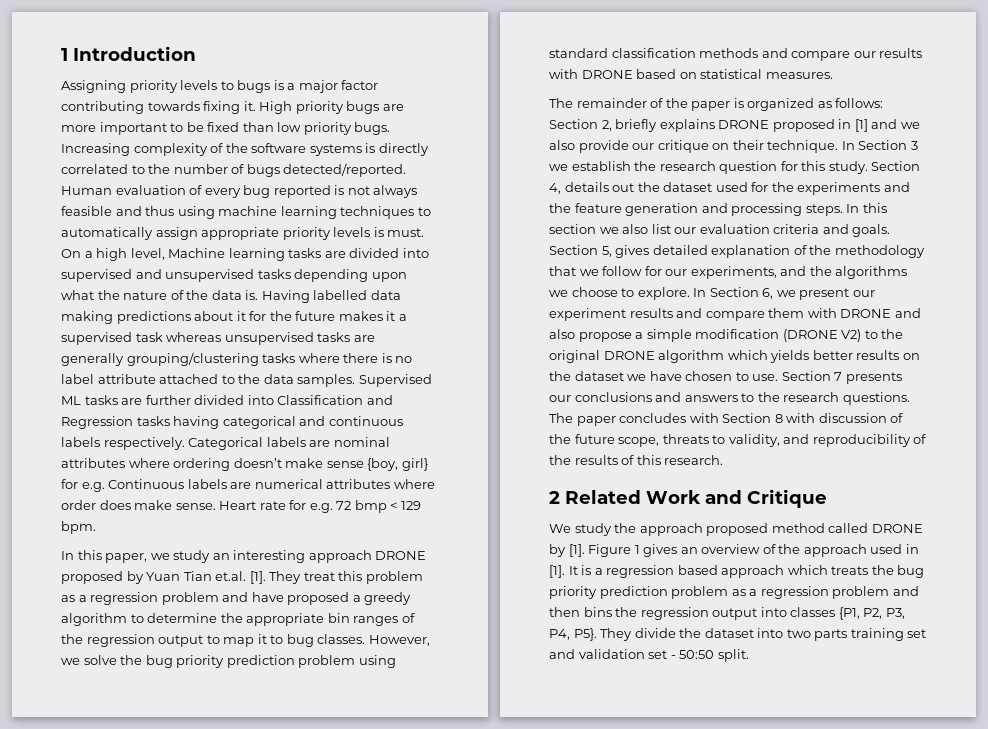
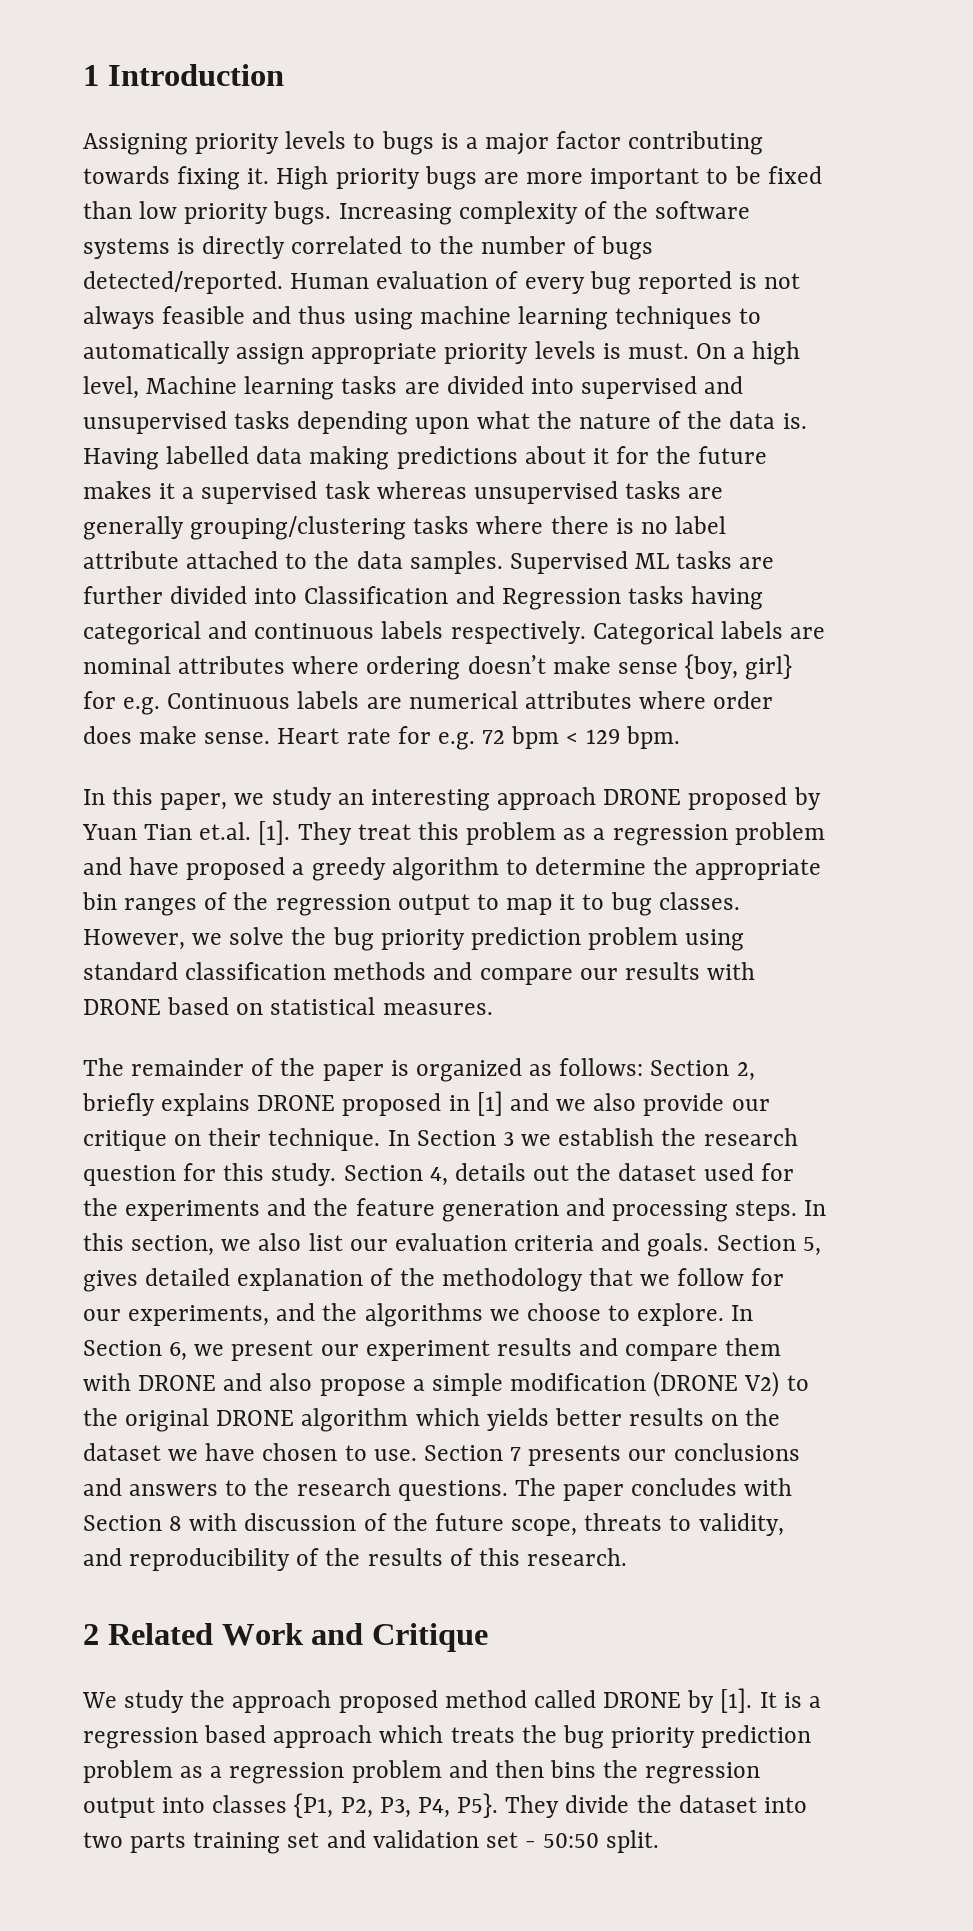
- Heart rate for e.g. 72 bmp < 129 bpm.
+ Heart rate for e.g. 72 bpm < 129 bpm.
- In this section we also list our evaluation criteria and goals.
+ In this section, we also list our evaluation criteria and goals.
- Figure 1 gives an overview of the approach used in [1].

